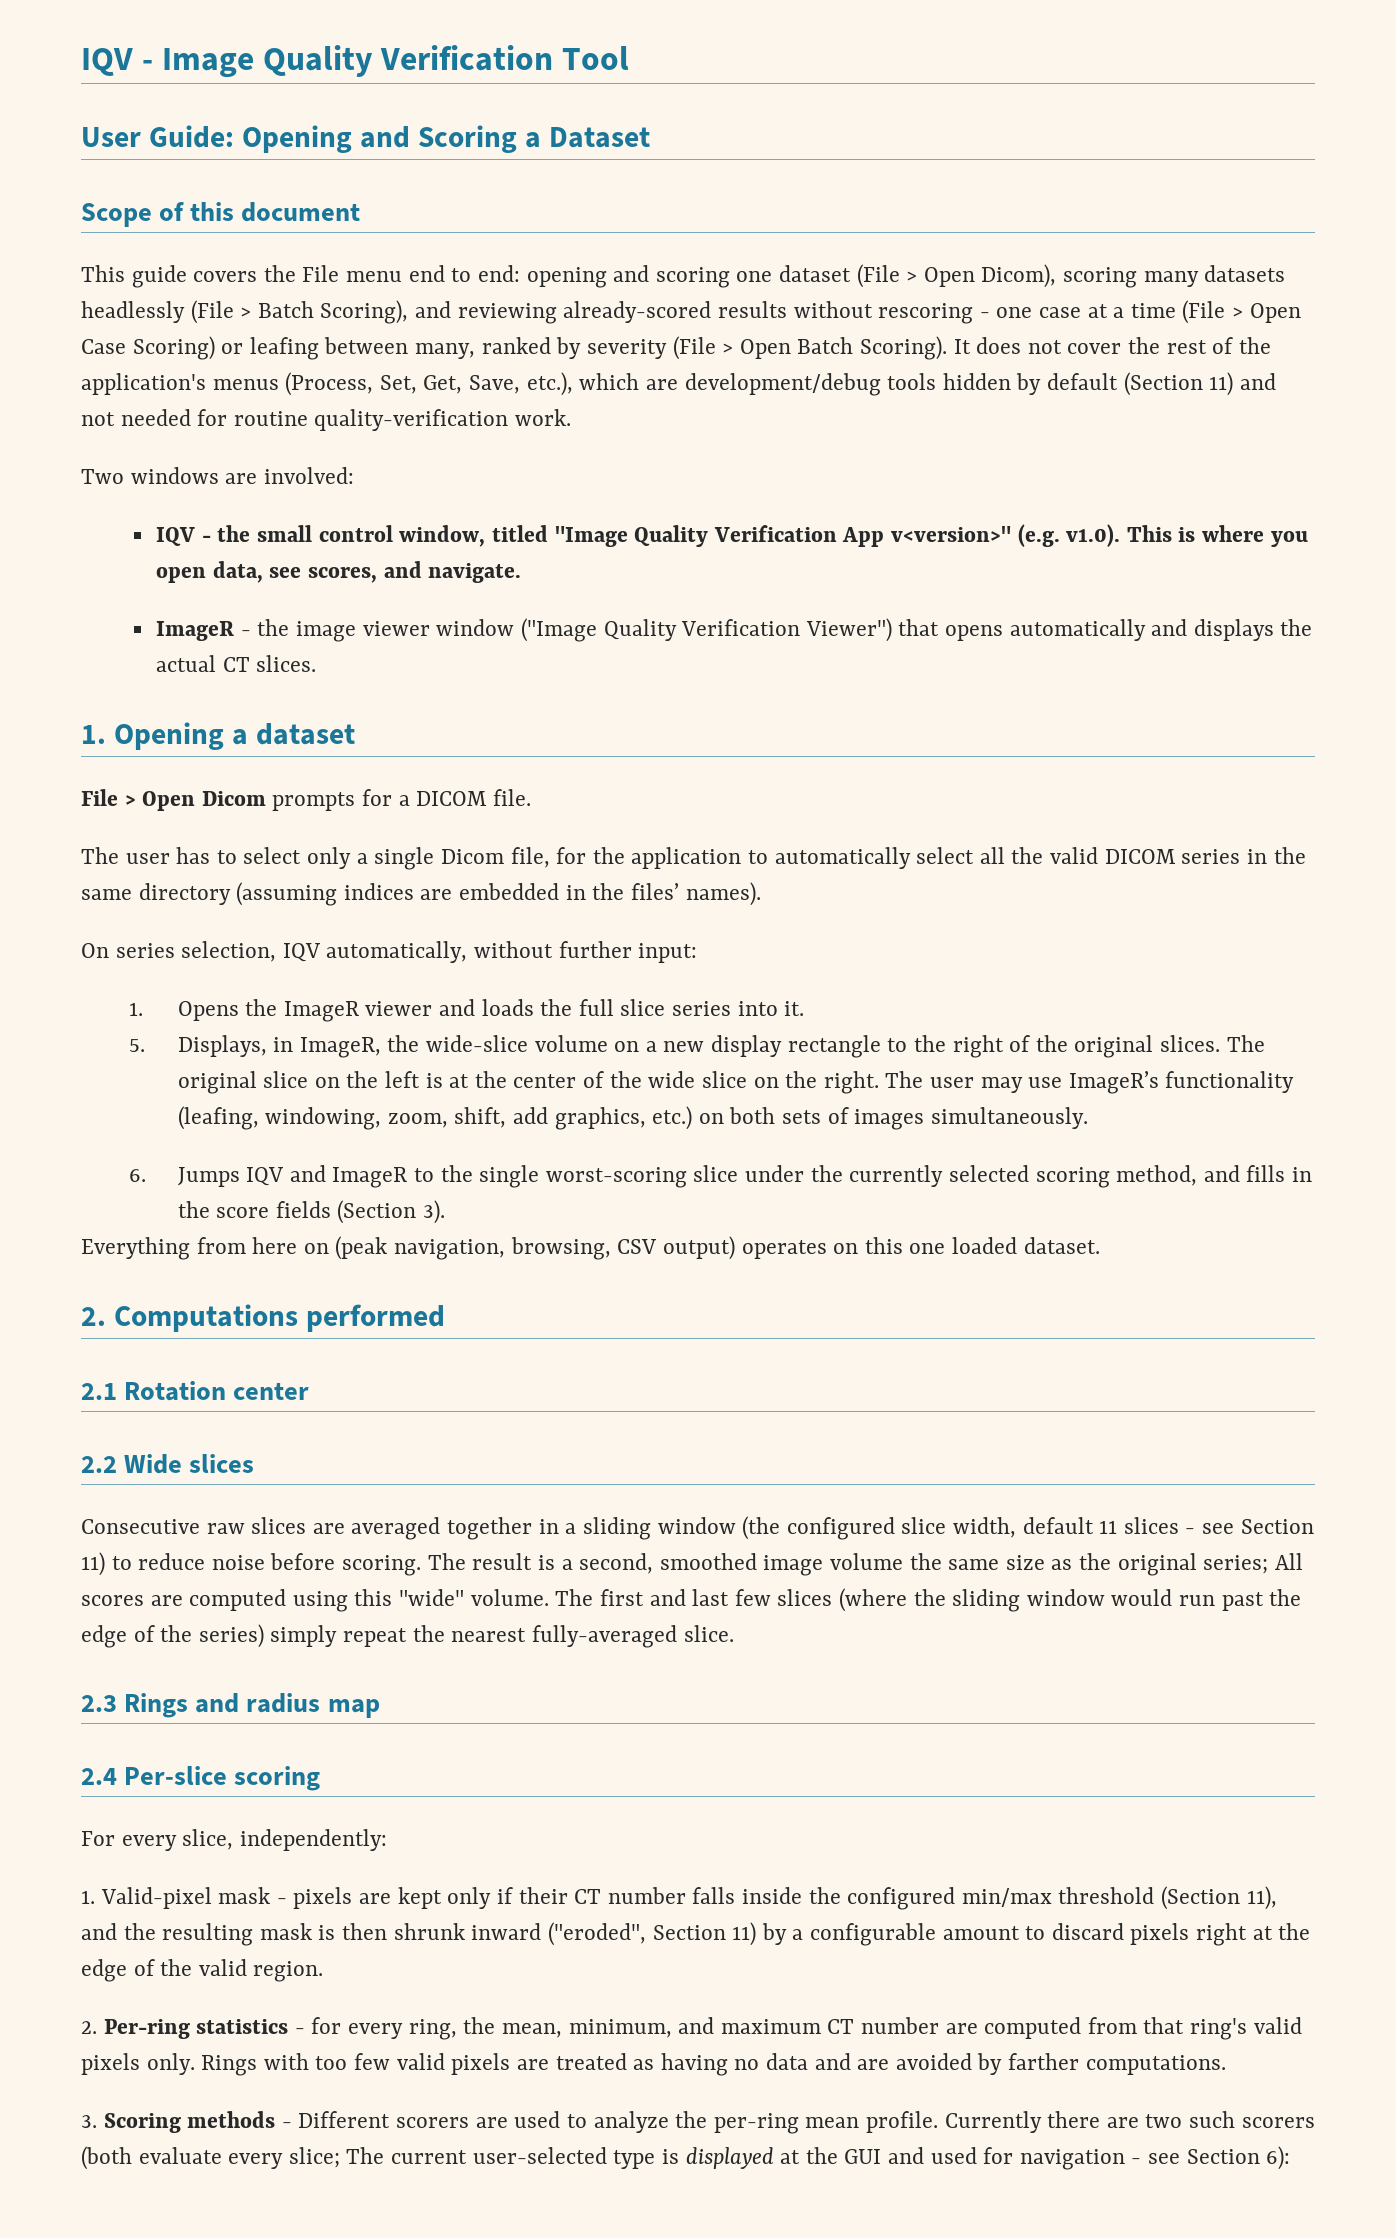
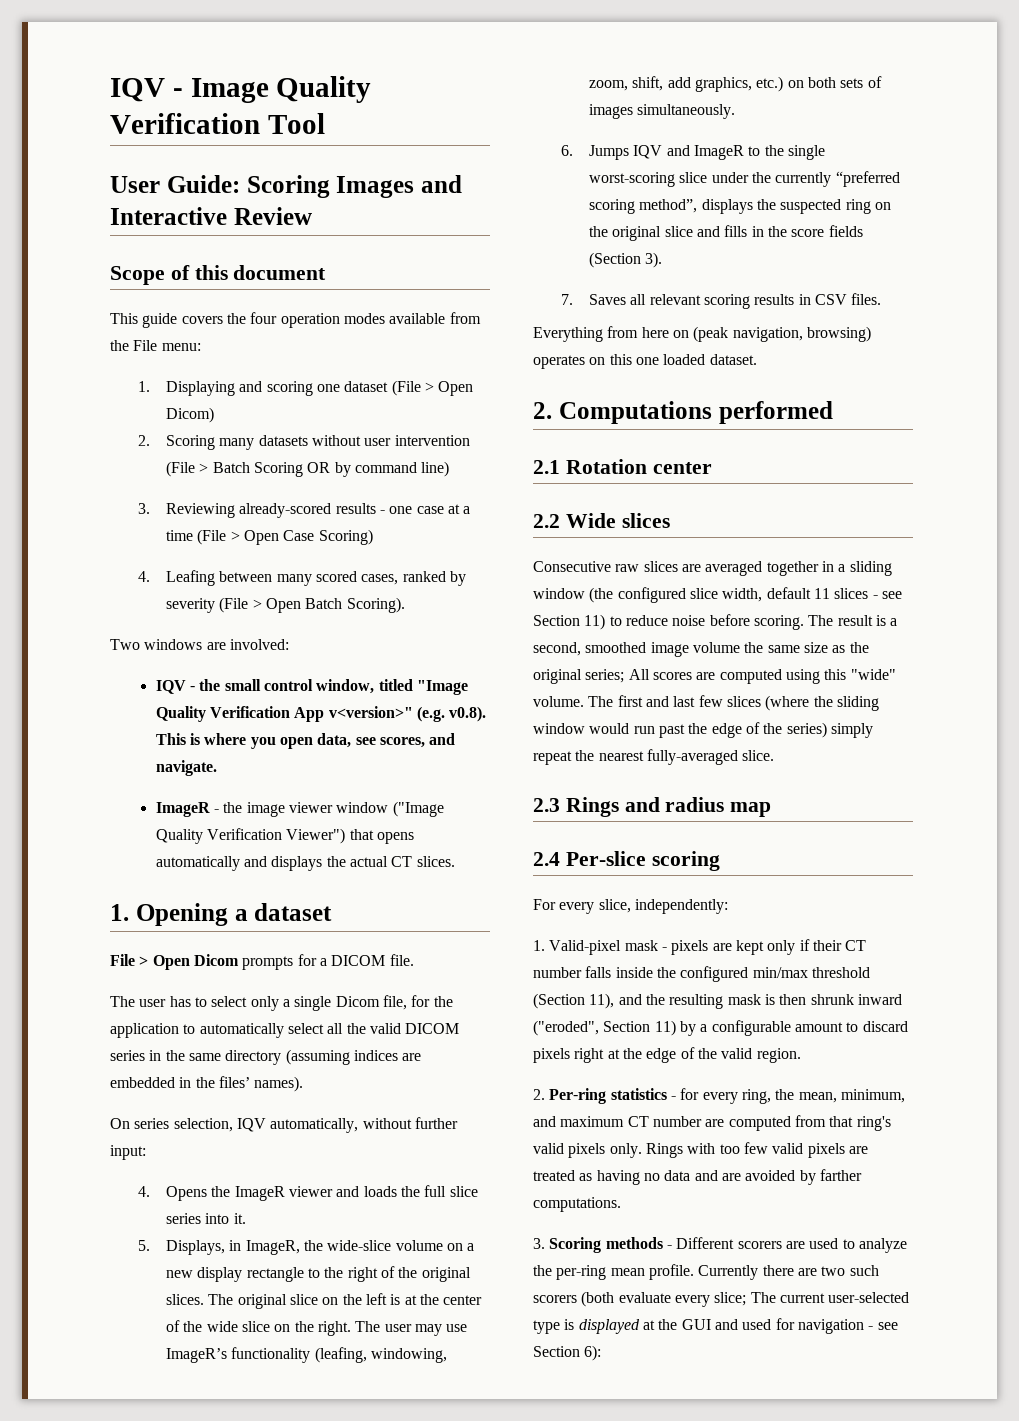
- User Guide: Opening and Scoring a Dataset
+ User Guide: Scoring Images and Interactive Review
- This guide covers the File menu end to end: opening and scoring one dataset (File > Open Dicom), scoring many datasets headlessly (File > Batch Scoring), and reviewing already-scored results without rescoring - one case at a time (File > Open Case Scoring) or leafing between many, ranked by severity (File > Open Batch Scoring). It does not cover the rest of the application's menus (Process, Set, Get, Save, etc.), which are development/debug tools hidden by default (Section 11) and not needed for routine quality-verification work.
+ This guide covers the four operation modes available from the File menu:
+ 1. Displaying and scoring one dataset (File > Open Dicom)
+ 2. Scoring many datasets without user intervention (File > Batch Scoring OR by command line)
+ 3. Reviewing already-scored results - one case at a time (File > Open Case Scoring)
+ 4. Leafing between many scored cases, ranked by severity (File > Open Batch Scoring).
- IQV - the small control window, titled "Image Quality Verification App v<version>" (e.g. v1.0). This is where you open data, see scores, and navigate.
+ IQV - the small control window, titled "Image Quality Verification App v<version>" (e.g. v0.8). This is where you open data, see scores, and navigate.
- 1. Opens the ImageR viewer and loads the full slice series into it.
+ 4. Opens the ImageR viewer and loads the full slice series into it.
- 6. Jumps IQV and ImageR to the single worst-scoring slice under the currently selected scoring method, and fills in the score fields (Section 3).
+ 6. Jumps IQV and ImageR to the single worst-scoring slice under the currently “preferred scoring method”, displays the suspected ring on the original slice and fills in the score fields (Section 3).
+ 7. Saves all relevant scoring results in CSV files.
- Everything from here on (peak navigation, browsing, CSV output) operates on this one loaded dataset.
+ Everything from here on (peak navigation, browsing) operates on this one loaded dataset.

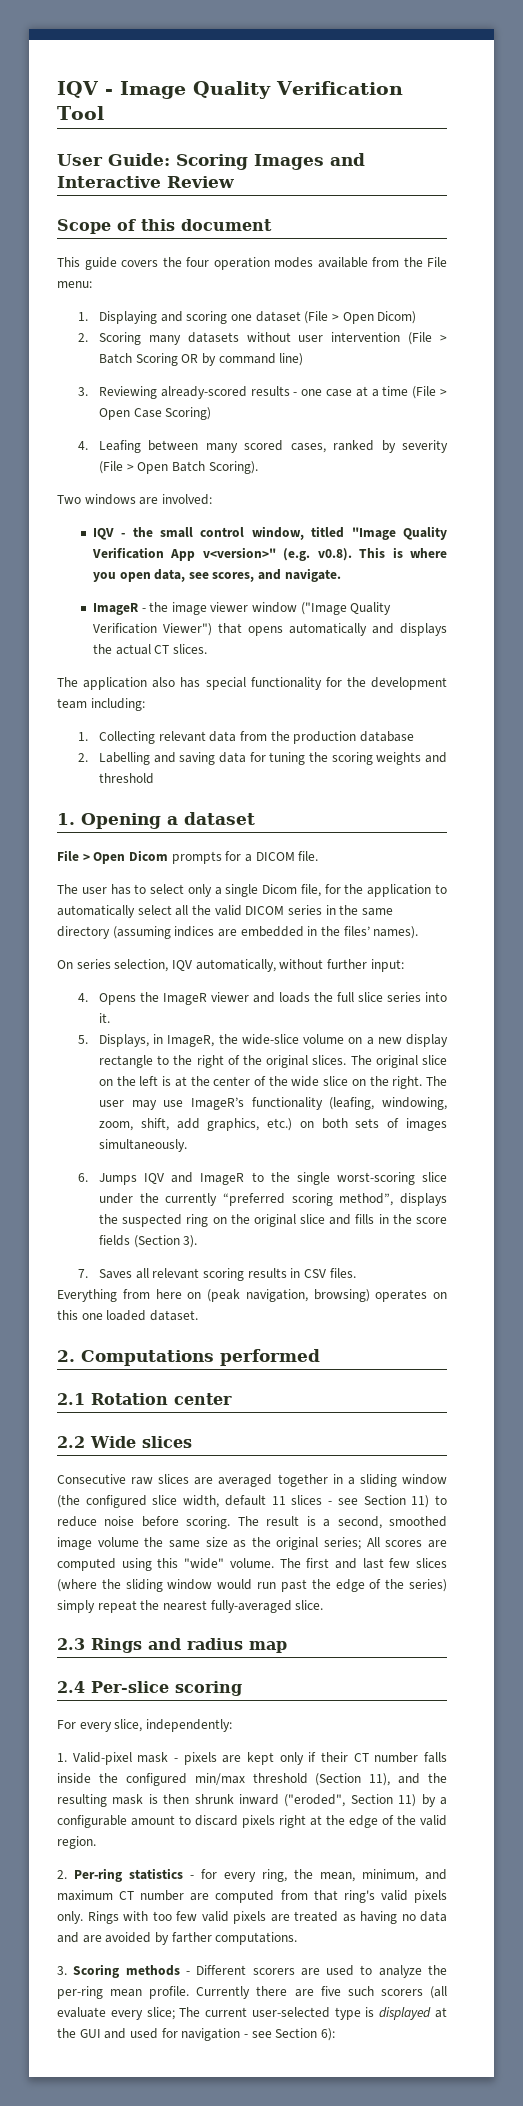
+ The application also has special functionality for the development team including:
+ 1. Collecting relevant data from the production database
+ 2. Labelling and saving data for tuning the scoring weights and threshold
- Currently there are two such scorers (both evaluate every slice; The current user-selected type is displayed at the GUI and used for navigation - see Section 6):
+ Currently there are five such scorers (all evaluate every slice; The current user-selected type is displayed at the GUI and used for navigation - see Section 6):

